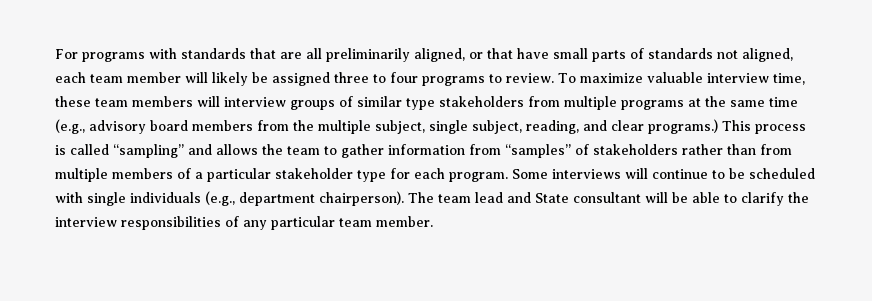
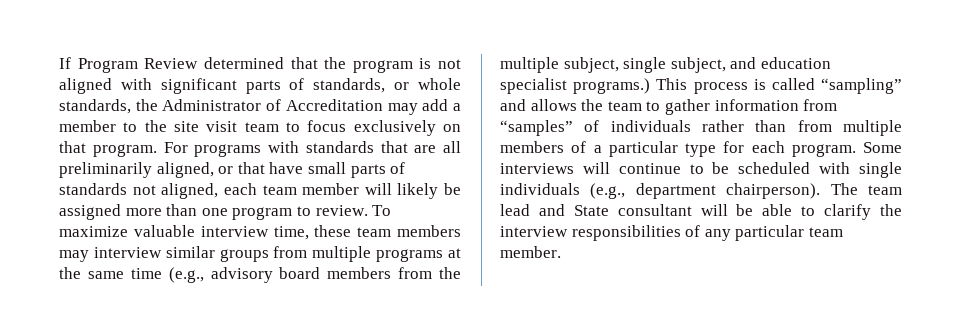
+ If Program Review determined that the program is not aligned with significant parts of standards, or whole standards, the Administrator of Accreditation may add a member to the site visit team to focus exclusively on that program.
- For programs with standards that are all preliminarily aligned, or that have small parts of standards not aligned, each team member will likely be assigned three to four programs to review.
+ For programs with standards that are all preliminarily aligned, or that have small parts of standards not aligned, each team member will likely be assigned more than one program to review.
- To maximize valuable interview time, these team members will interview groups of similar type stakeholders from multiple programs at the same time (e.g., advisory board members from the multiple subject, single subject, reading, and clear programs.)
+ To maximize valuable interview time, these team members may interview similar groups from multiple programs at the same time (e.g., advisory board members from the multiple subject, single subject, and education specialist programs.)
- This process is called “sampling” and allows the team to gather information from “samples” of stakeholders rather than from multiple members of a particular stakeholder type for each program.
+ This process is called “sampling” and allows the team to gather information from “samples” of individuals rather than from multiple members of a particular type for each program.

